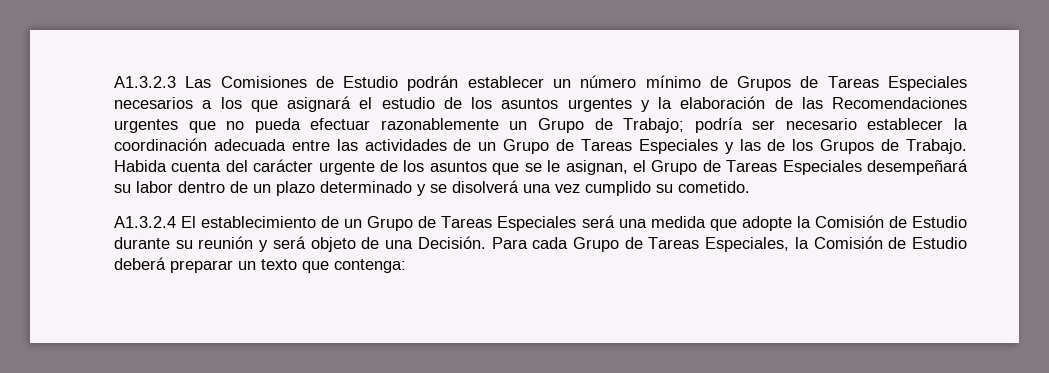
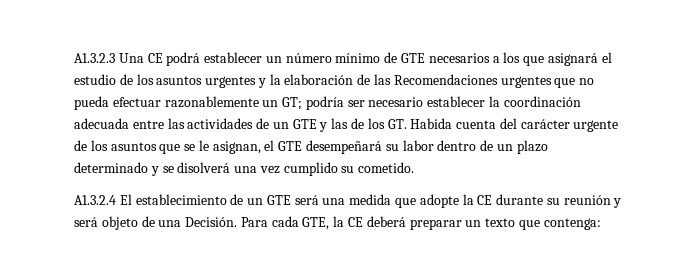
- A1.3.2.3 Las Comisiones de Estudio podrán establecer un número mínimo de Grupos de Tareas Especiales necesarios a los que asignará el estudio de los asuntos urgentes y la elaboración de las Recomendaciones urgentes que no pueda efectuar razonablemente un Grupo de Trabajo;
+ A1.3.2.3 Una CE podrá establecer un número mínimo de GTE necesarios a los que asignará el estudio de los asuntos urgentes y la elaboración de las Recomendaciones urgentes que no pueda efectuar razonablemente un GT;
- podría ser necesario establecer la coordinación adecuada entre las actividades de un Grupo de Tareas Especiales y las de los Grupos de Trabajo. Habida cuenta del carácter urgente de los asuntos que se le asignan, el Grupo de Tareas Especiales desempeñará su labor dentro de un plazo determinado y se disolverá una vez cumplido su cometido.
+ podría ser necesario establecer la coordinación adecuada entre las actividades de un GTE y las de los GT. Habida cuenta del carácter urgente de los asuntos que se le asignan, el GTE desempeñará su labor dentro de un plazo determinado y se disolverá una vez cumplido su cometido.
- A1.3.2.4 El establecimiento de un Grupo de Tareas Especiales será una medida que adopte la Comisión de Estudio durante su reunión y será objeto de una Decisión.
+ A1.3.2.4 El establecimiento de un GTE será una medida que adopte la CE durante su reunión y será objeto de una Decisión.
- Para cada Grupo de Tareas Especiales, la Comisión de Estudio deberá preparar un texto que contenga:
+ Para cada GTE, la CE deberá preparar un texto que contenga:

